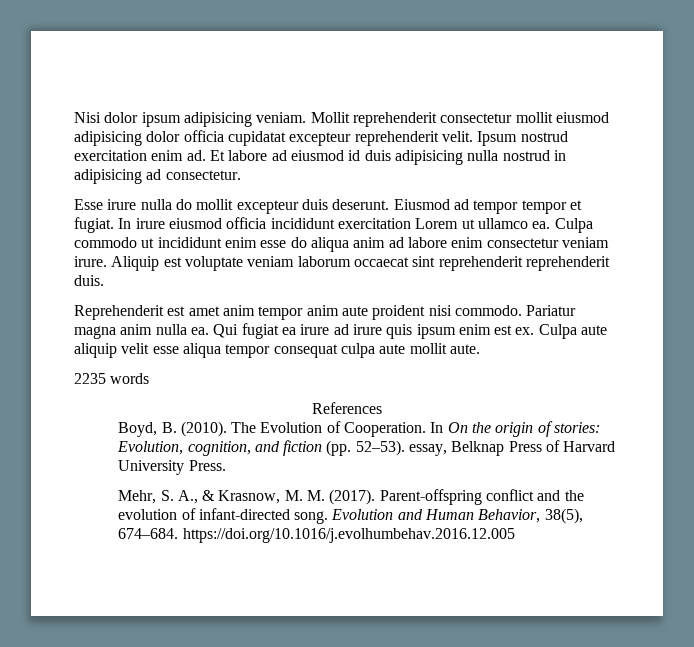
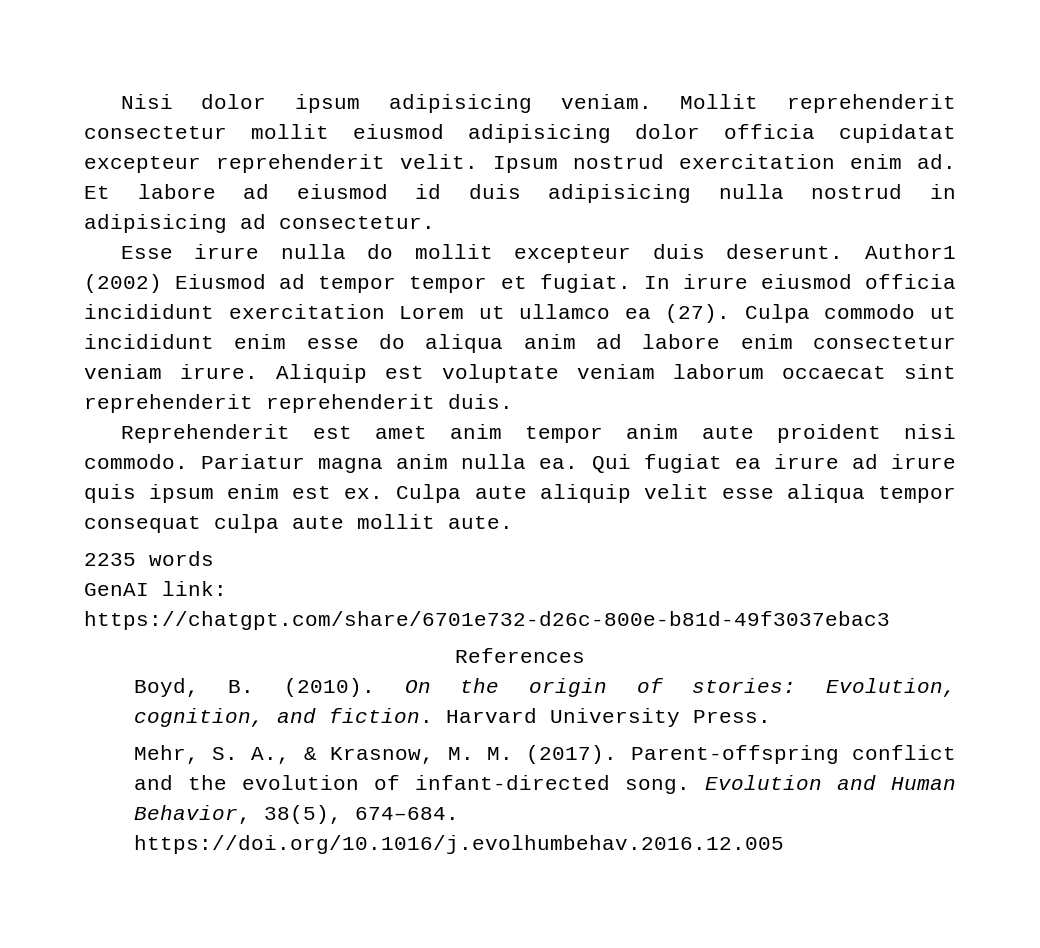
- Eiusmod ad tempor tempor et fugiat.
+ Author1 (2002) Eiusmod ad tempor tempor et fugiat.
- In irure eiusmod officia incididunt exercitation Lorem ut ullamco ea.
+ In irure eiusmod officia incididunt exercitation Lorem ut ullamco ea (27).
+ GenAI link: https://chatgpt.com/share/6701e732-d26c-800e-b81d-49f3037ebac3
- The Evolution of Cooperation. In On the origin of stories: Evolution, cognition, and fiction (pp. 52–53). essay, Belknap Press of Harvard University Press.
+ On the origin of stories: Evolution, cognition, and fiction. Harvard University Press.

